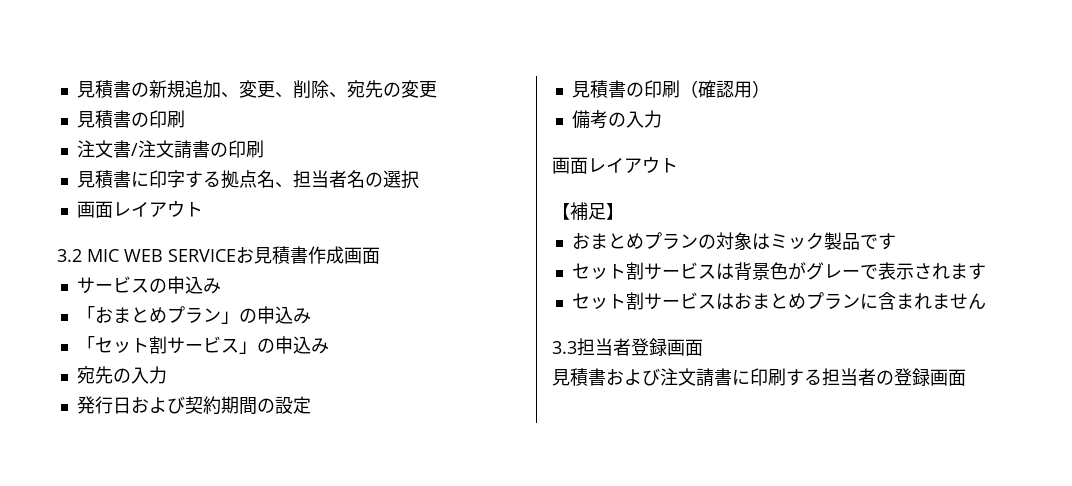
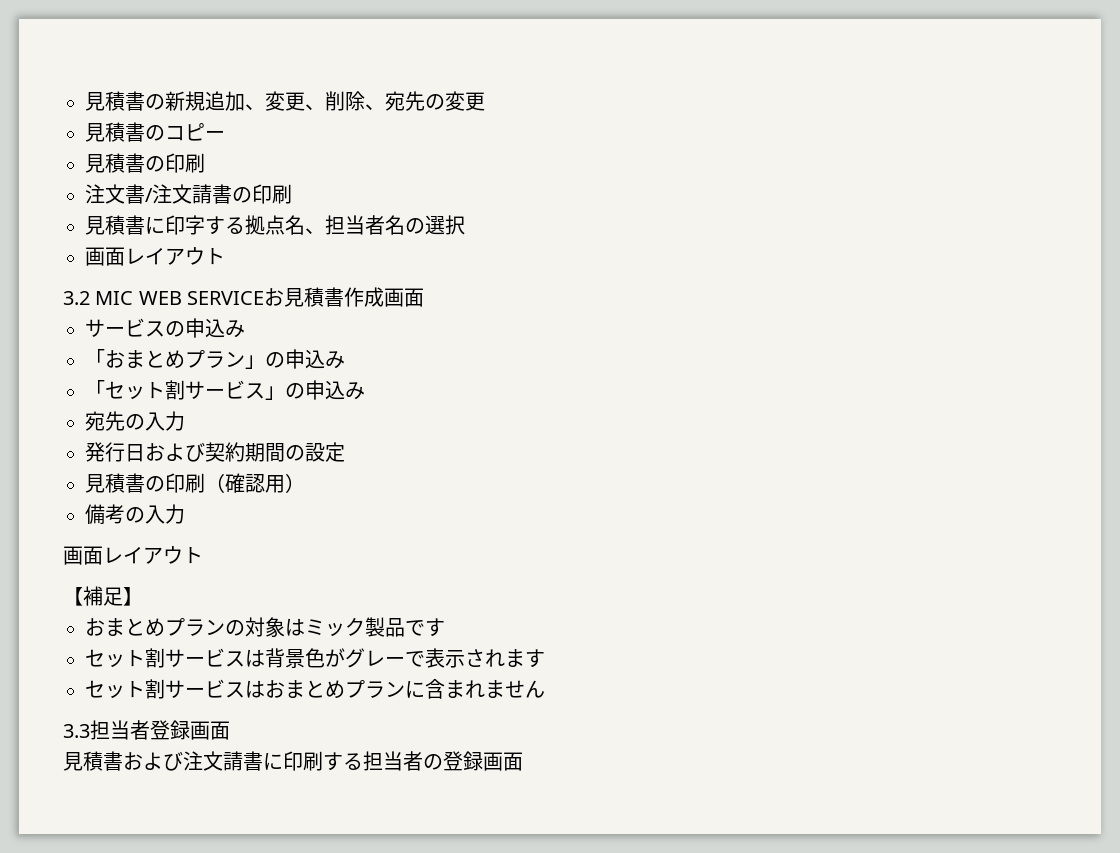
+ 見積書のコピー

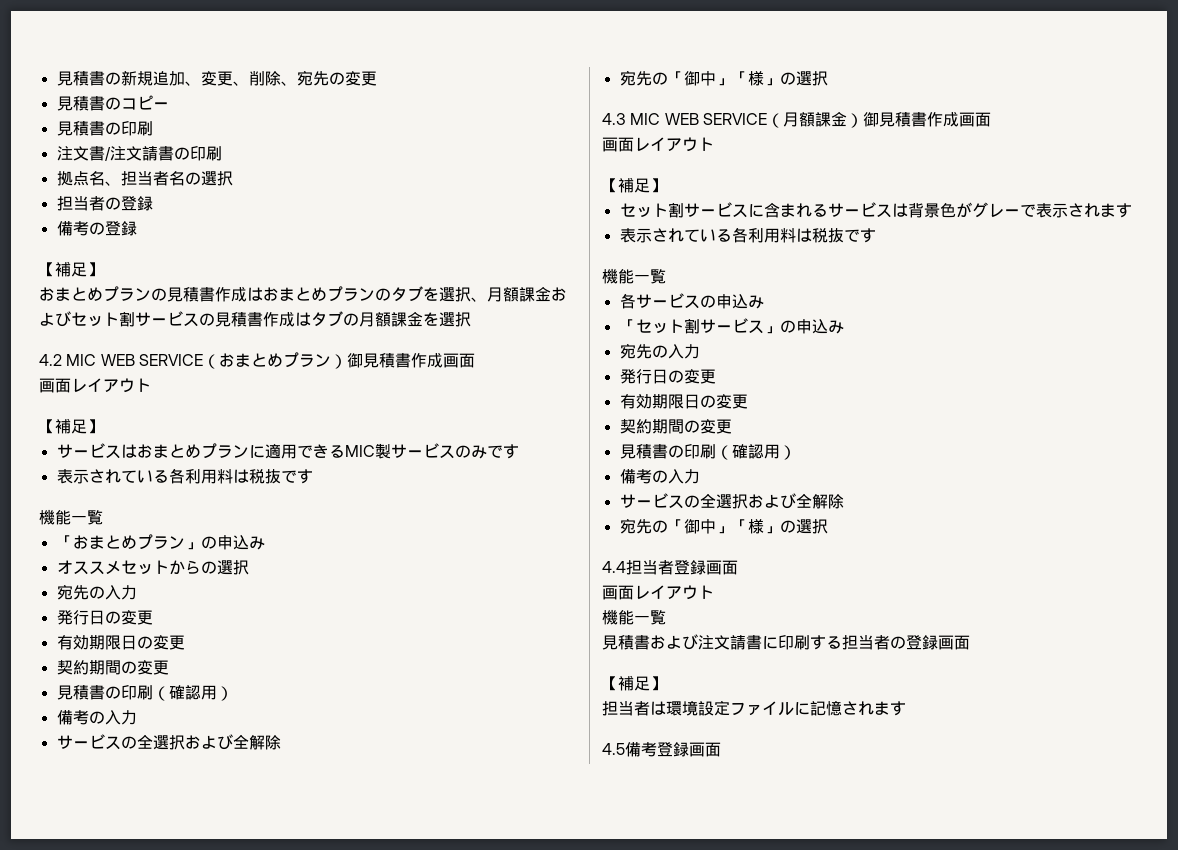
- 見積書に印字する拠点名、担当者名の選択
+ 拠点名、担当者名の選択
+ 担当者の登録
+ 備考の登録
+ 【補足】
+ おまとめプランの見積書作成はおまとめプランのタブを選択、月額課金およびセット割サービスの見積書作成はタブの月額課金を選択
+ 4.2 MIC WEB SERVICE（おまとめプラン）御見積書作成画面
  画面レイアウト
- 3.2 MIC WEB SERVICEお見積書作成画面
- サービスの申込み
+ 【補足】
+ サービスはおまとめプランに適用できるMIC製サービスのみです
+ 表示されている各利用料は税抜です
+ 機能一覧
+ オススメセットからの選択
+ 宛先の入力
+ 発行日の変更
+ 有効期限日の変更
+ 契約期間の変更
+ 見積書の印刷（確認用）
+ 備考の入力
+ サービスの全選択および全解除
+ 宛先の「御中」「様」の選択
+ 4.3 MIC WEB SERVICE（月額課金）御見積書作成画面
+ 画面レイアウト
+ 【補足】
+ セット割サービスに含まれるサービスは背景色がグレーで表示されます
+ 表示されている各利用料は税抜です
+ 機能一覧
+ 各サービスの申込み
  「セット割サービス」の申込み
  宛先の入力
- 発行日および契約期間の設定
+ 発行日の変更
+ 有効期限日の変更
+ 契約期間の変更
  見積書の印刷（確認用）
  備考の入力
+ サービスの全選択および全解除
+ 宛先の「御中」「様」の選択
+ 4.4担当者登録画面
  画面レイアウト
- 【補足】
- おまとめプランの対象はミック製品です
- セット割サービスは背景色がグレーで表示されます
- セット割サービスはおまとめプランに含まれません
- 3.3担当者登録画面
+ 機能一覧
  見積書および注文請書に印刷する担当者の登録画面
+ 【補足】
+ 担当者は環境設定ファイルに記憶されます
+ 4.5備考登録画面

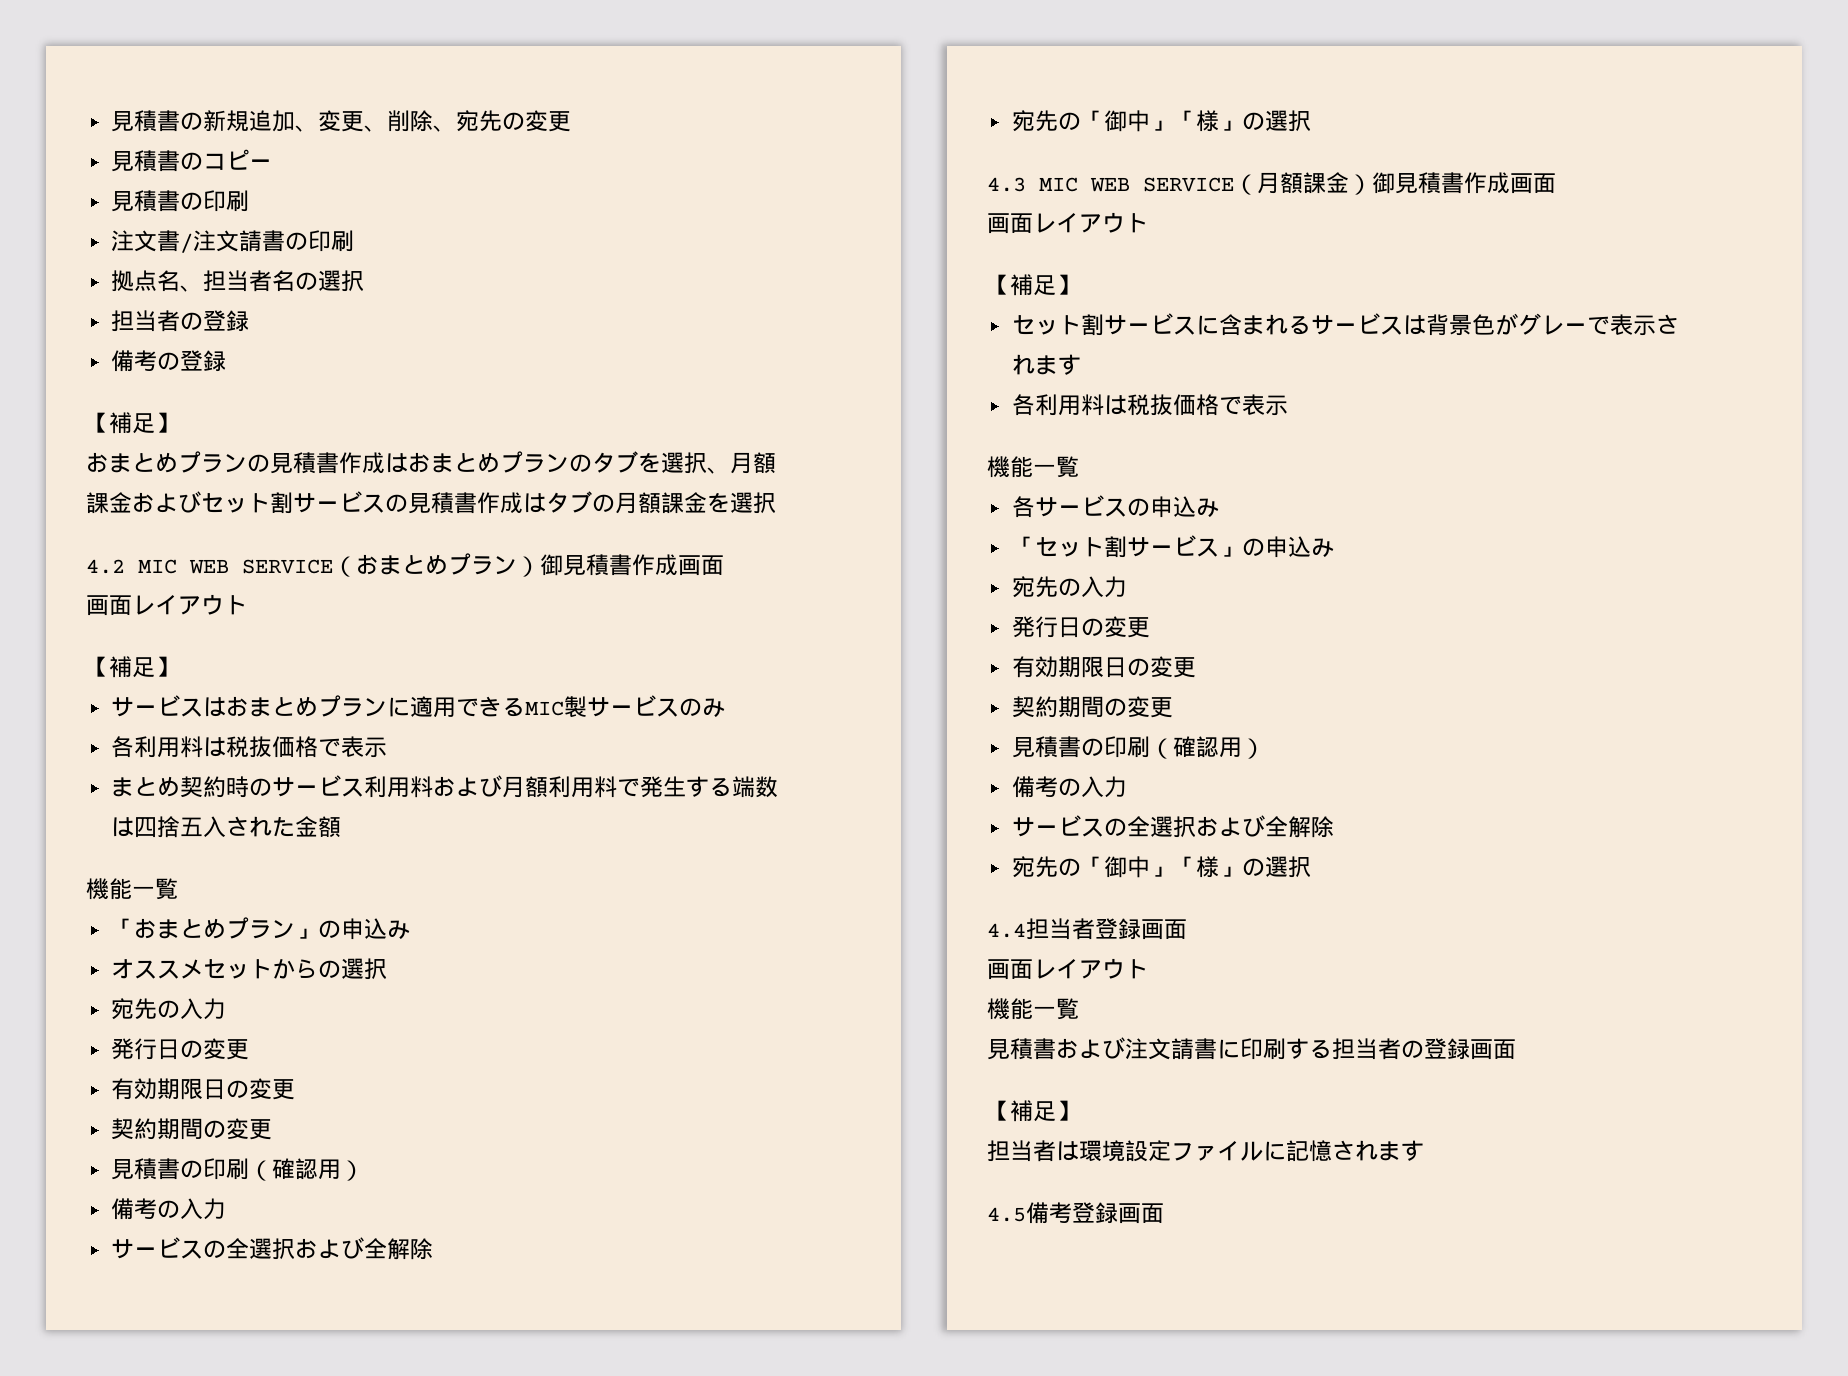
- サービスはおまとめプランに適用できるMIC製サービスのみです
- 表示されている各利用料は税抜です
+ サービスはおまとめプランに適用できるMIC製サービスのみ
+ 各利用料は税抜価格で表示
+ まとめ契約時のサービス利用料および月額利用料で発生する端数は四捨五入された金額
  セット割サービスに含まれるサービスは背景色がグレーで表示されます
- 表示されている各利用料は税抜です
+ 各利用料は税抜価格で表示

